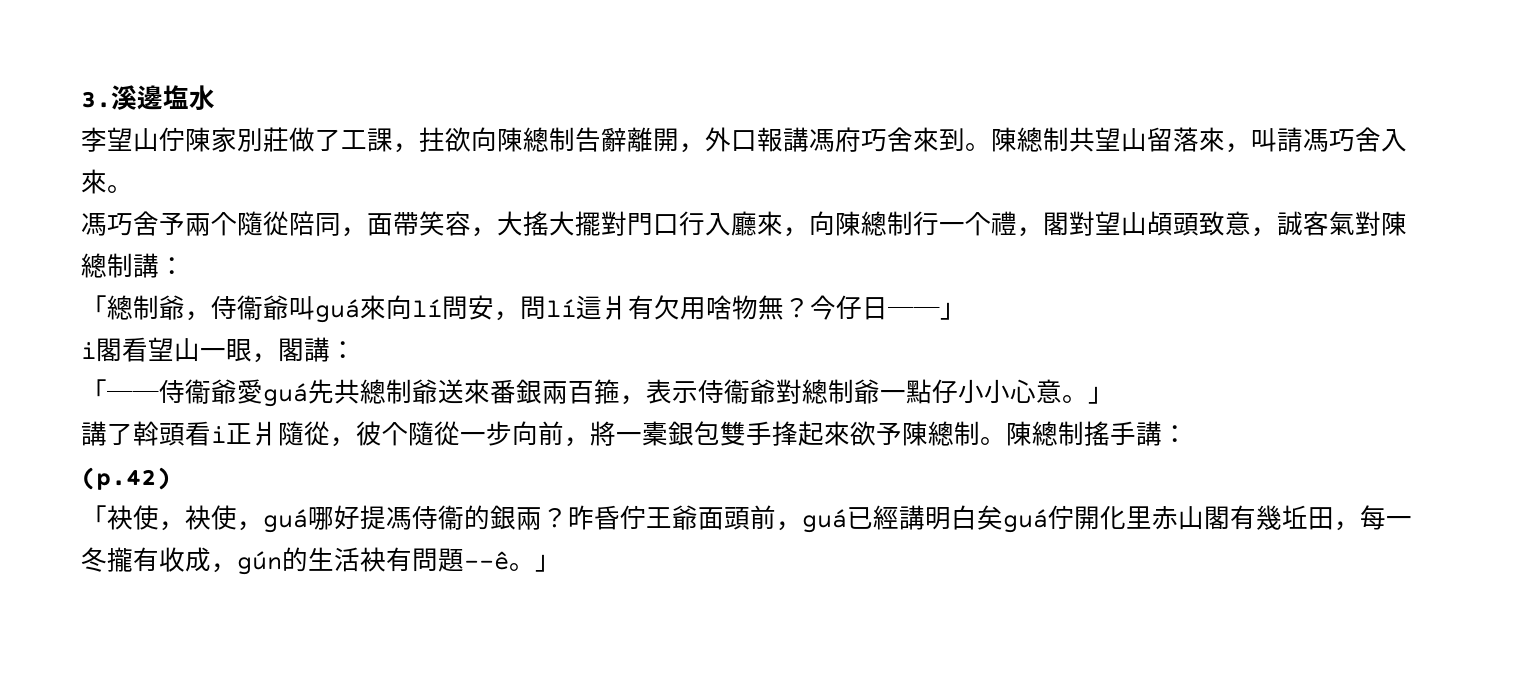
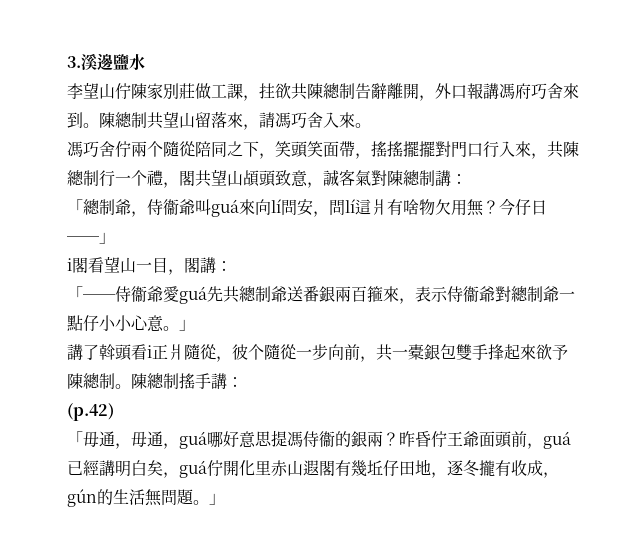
- 3.溪邊塩水
+ 3.溪邊鹽水
- 李望山佇陳家別莊做了工課，拄欲向陳總制告辭離開，外口報講馮府巧舍來到。
+ 李望山佇陳家別莊做工課，拄欲共陳總制告辭離開，外口報講馮府巧舍來到。
- 陳總制共望山留落來，叫請馮巧舍入來。
+ 陳總制共望山留落來，請馮巧舍入來。
- 馮巧舍予兩个隨從陪同，面帶笑容，大搖大擺對門口行入廳來，向陳總制行一个禮，閣對望山頕頭致意，誠客氣對陳總制講：
+ 馮巧舍佇兩个隨從陪同之下，笑頭笑面帶，搖搖擺擺對門口行入來，共陳總制行一个禮，閣共望山頕頭致意，誠客氣對陳總制講：
- 「總制爺，侍衞爺叫guá來向lí問安，問lí這爿有欠用啥物無？
+ 「總制爺，侍衞爺叫guá來向lí問安，問lí這爿有啥物欠用無？
- i閣看望山一眼，閣講：
+ i閣看望山一目，閣講：
- 「──侍衞爺愛guá先共總制爺送來番銀兩百箍，表示侍衞爺對總制爺一點仔小小心意。」
+ 「──侍衞爺愛guá先共總制爺送番銀兩百箍來，表示侍衞爺對總制爺一點仔小小心意。」
- 講了斡頭看i正爿隨從，彼个隨從一步向前，將一橐銀包雙手捀起來欲予陳總制。
+ 講了斡頭看i正爿隨從，彼个隨從一步向前，共一橐銀包雙手捀起來欲予陳總制。
- 「袂使，袂使，guá哪好提馮侍衞的銀兩？
+ 「毋通，毋通，guá哪好意思提馮侍衞的銀兩？
- 昨昏佇王爺面頭前，guá已經講明白矣guá佇開化里赤山閣有幾坵田，每一冬攏有收成，gún的生活袂有問題--ê。」
+ 昨昏佇王爺面頭前，guá已經講明白矣，guá佇開化里赤山遐閣有幾坵仔田地，逐冬攏有收成，gún的生活無問題。」

